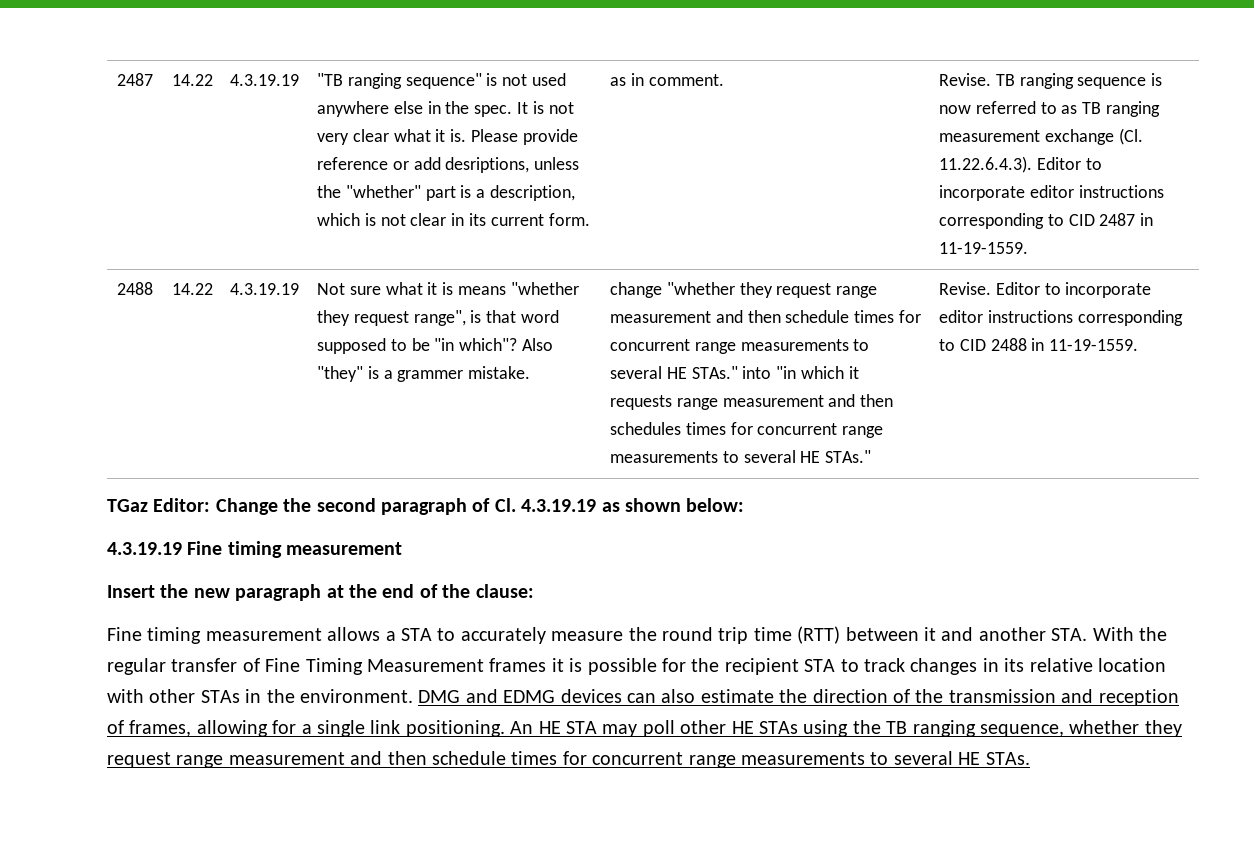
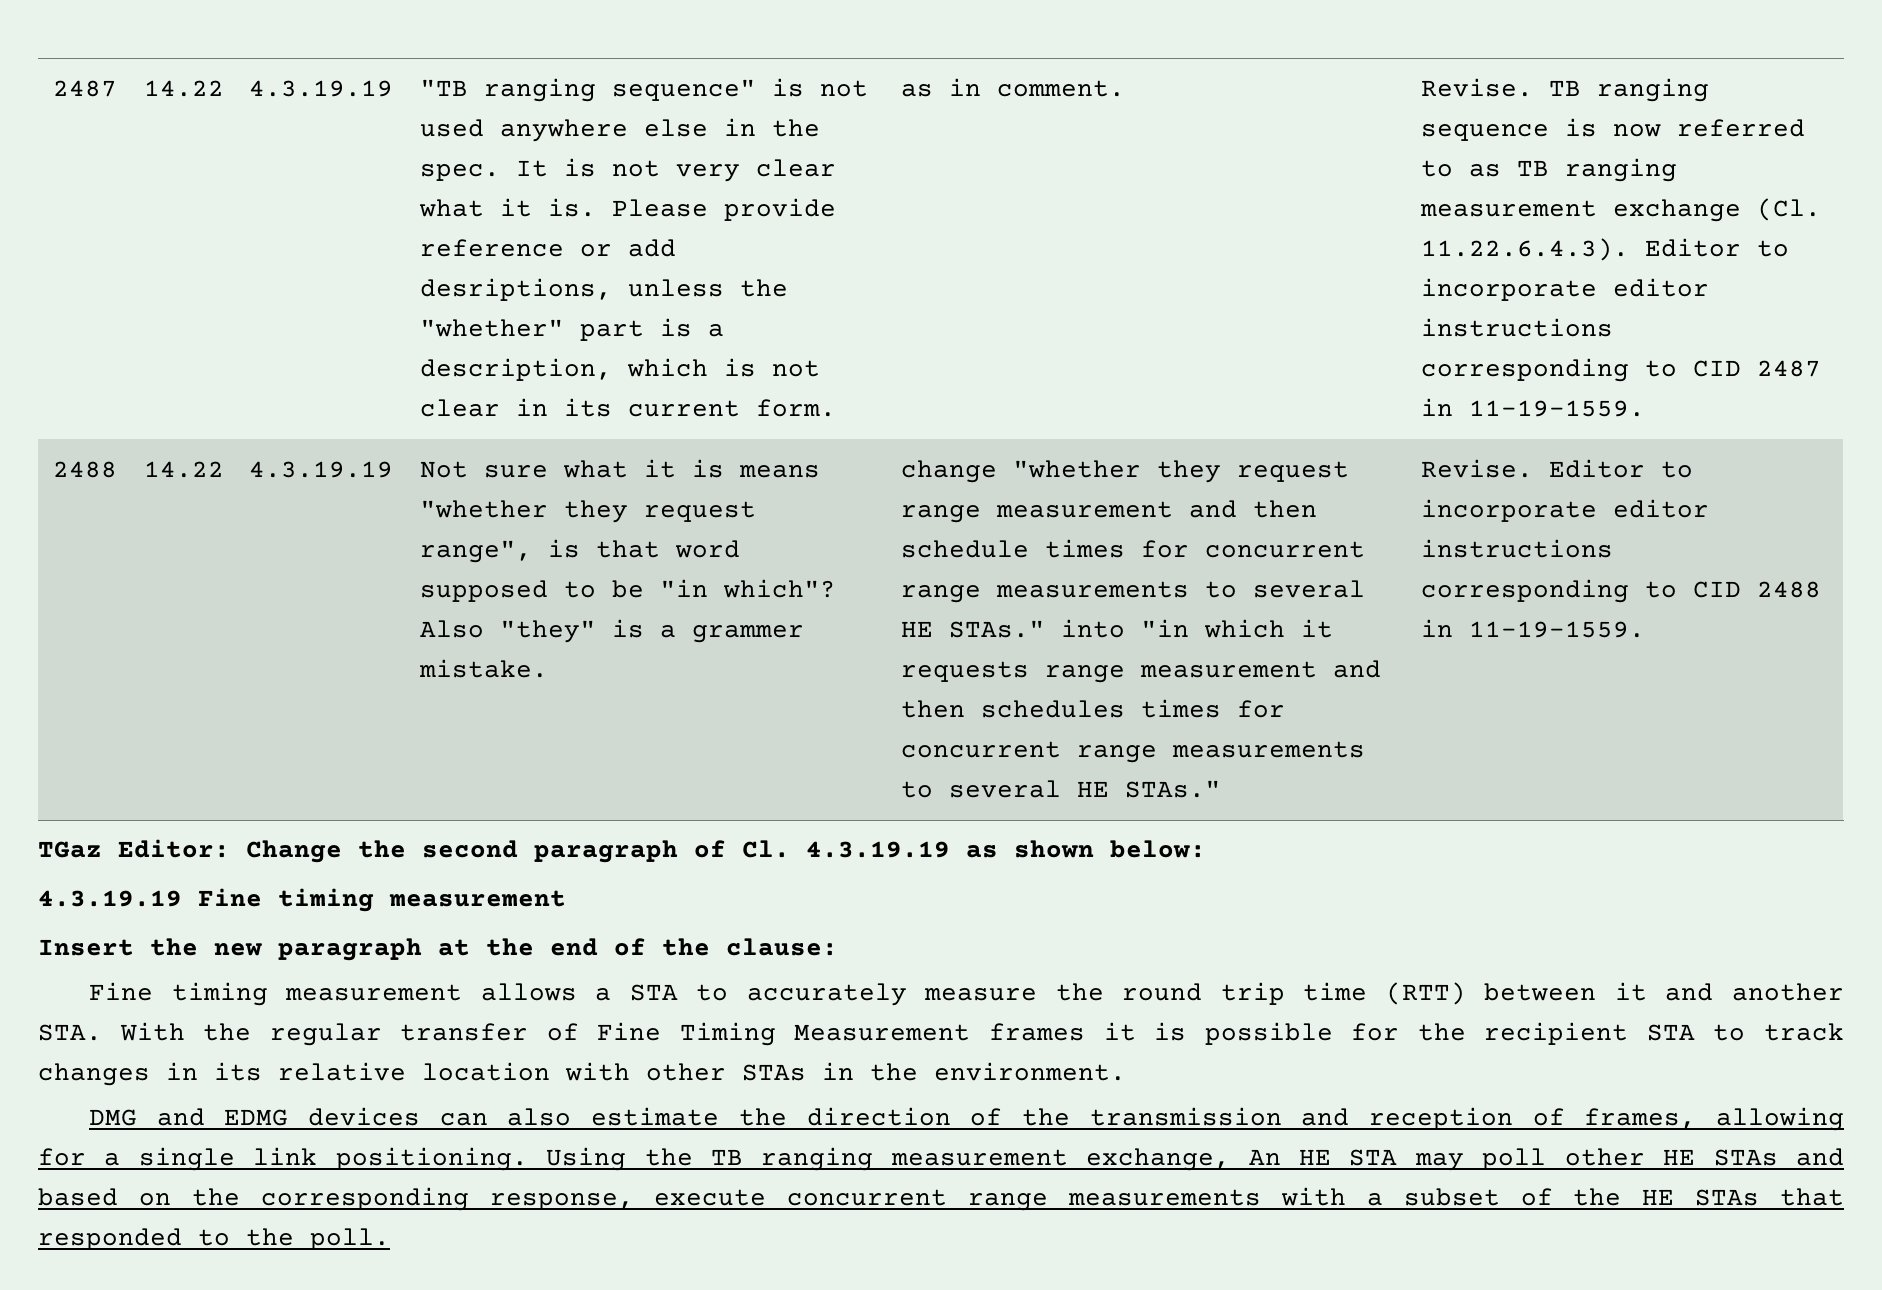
- Fine timing measurement allows a STA to accurately measure the round trip time (RTT) between it and another STA. With the regular transfer of Fine Timing Measurement frames it is possible for the recipient STA to track changes in its relative location with other STAs in the environment. DMG and EDMG devices can also estimate the direction of the transmission and reception of frames, allowing for a single link positioning.
+ Fine timing measurement allows a STA to accurately measure the round trip time (RTT) between it and another STA. With the regular transfer of Fine Timing Measurement frames it is possible for the recipient STA to track changes in its relative location with other STAs in the environment.
+ DMG and EDMG devices can also estimate the direction of the transmission and reception of frames, allowing for a single link positioning.
- An HE STA may poll other HE STAs using the TB ranging sequence, whether they request range measurement and then schedule times for concurrent range measurements to several HE STAs.
+ Using the TB ranging measurement exchange, An HE STA may poll other HE STAs and based on the corresponding response, execute concurrent range measurements with a subset of the HE STAs that responded to the poll.

